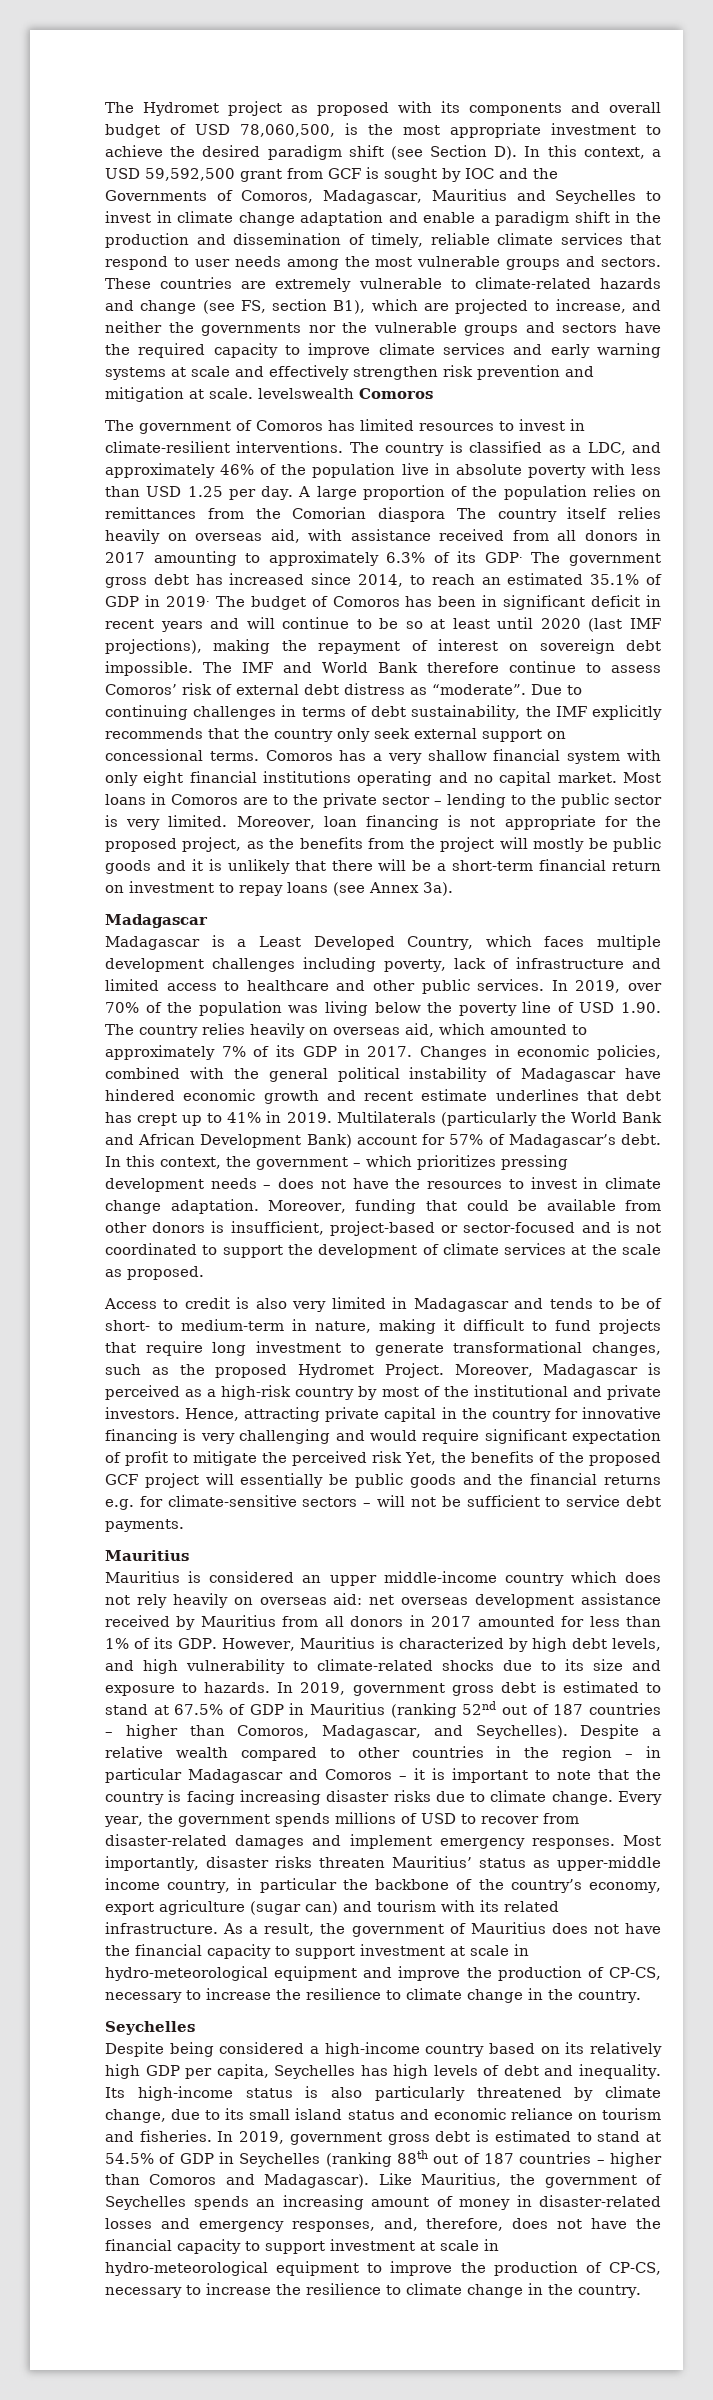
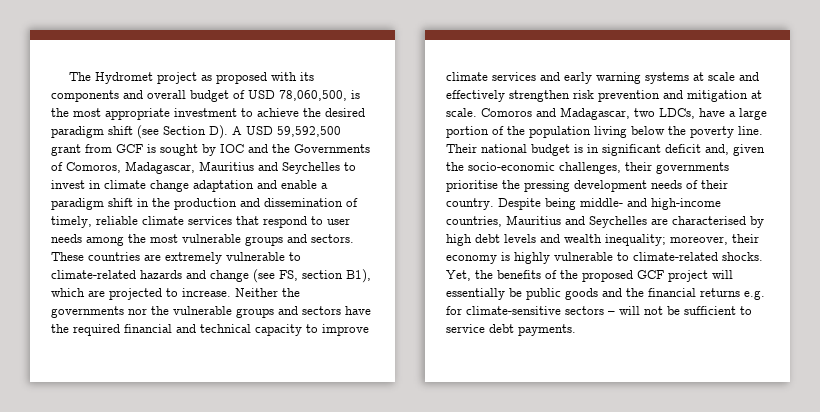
- The Hydromet project as proposed with its components and overall budget of USD 78,060,500, is the most appropriate investment to achieve the desired paradigm shift (see Section D). In this context, a USD 59,592,500 grant from GCF is sought by IOC and the Governments of Comoros, Madagascar, Mauritius and Seychelles to invest in climate change adaptation and enable a paradigm shift in the production and dissemination of timely, reliable climate services that respond to user needs among the most vulnerable groups and sectors.
+ The Hydromet project as proposed with its components and overall budget of USD 78,060,500, is the most appropriate investment to achieve the desired paradigm shift (see Section D). A USD 59,592,500 grant from GCF is sought by IOC and the Governments of Comoros, Madagascar, Mauritius and Seychelles to invest in climate change adaptation and enable a paradigm shift in the production and dissemination of timely, reliable climate services that respond to user needs among the most vulnerable groups and sectors.
- These countries are extremely vulnerable to climate-related hazards and change (see FS, section B1), which are projected to increase, and neither the governments nor the vulnerable groups and sectors have the required capacity to improve climate services and early warning systems at scale and effectively strengthen risk prevention and mitigation at scale. levelswealth Comoros
- The government of Comoros has limited resources to invest in climate-resilient interventions. The country is classified as a LDC, and approximately 46% of the population live in absolute poverty with less than USD 1.25 per day. A large proportion of the population relies on remittances from the Comorian diaspora The country itself relies heavily on overseas aid, with assistance received from all donors in 2017 amounting to approximately 6.3% of its GDP. The government gross debt has increased since 2014, to reach an estimated 35.1% of GDP in 2019. The budget of Comoros has been in significant deficit in recent years and will continue to be so at least until 2020 (last IMF projections), making the repayment of interest on sovereign debt impossible. The IMF and World Bank therefore continue to assess Comoros’ risk of external debt distress as “moderate”. Due to continuing challenges in terms of debt sustainability, the IMF explicitly recommends that the country only seek external support on concessional terms. Comoros has a very shallow financial system with only eight financial institutions operating and no capital market. Most loans in Comoros are to the private sector – lending to the public sector is very limited. Moreover, loan financing is not appropriate for the proposed project, as the benefits from the project will mostly be public goods and it is unlikely that there will be a short-term financial return on investment to repay loans (see Annex 3a).
- Madagascar
- Madagascar is a Least Developed Country, which faces multiple development challenges including poverty, lack of infrastructure and limited access to healthcare and other public services. In 2019, over 70% of the population was living below the poverty line of USD 1.90. The country relies heavily on overseas aid, which amounted to approximately 7% of its GDP in 2017. Changes in economic policies, combined with the general political instability of Madagascar have hindered economic growth and recent estimate underlines that debt has crept up to 41% in 2019. Multilaterals (particularly the World Bank and African Development Bank) account for 57% of Madagascar’s debt. In this context, the government – which prioritizes pressing development needs – does not have the resources to invest in climate change adaptation. Moreover, funding that could be available from other donors is insufficient, project-based or sector-focused and is not coordinated to support the development of climate services at the scale as proposed.
- Access to credit is also very limited in Madagascar and tends to be of short- to medium-term in nature, making it difficult to fund projects that require long investment to generate transformational changes, such as the proposed Hydromet Project. Moreover, Madagascar is perceived as a high-risk country by most of the institutional and private investors. Hence, attracting private capital in the country for innovative financing is very challenging and would require significant expectation of profit to mitigate the perceived risk Yet, the benefits of the proposed GCF project will essentially be public goods and the financial returns e.g. for climate-sensitive sectors – will not be sufficient to service debt payments.
- Mauritius
- Mauritius is considered an upper middle-income country which does not rely heavily on overseas aid: net overseas development assistance received by Mauritius from all donors in 2017 amounted for less than 1% of its GDP. However, Mauritius is characterized by high debt levels, and high vulnerability to climate-related shocks due to its size and exposure to hazards. In 2019, government gross debt is estimated to stand at 67.5% of GDP in Mauritius (ranking 52nd out of 187 countries – higher than Comoros, Madagascar, and Seychelles). Despite a relative wealth compared to other countries in the region – in particular Madagascar and Comoros – it is important to note that the country is facing increasing disaster risks due to climate change. Every year, the government spends millions of USD to recover from disaster-related damages and implement emergency responses. Most importantly, disaster risks threaten Mauritius’ status as upper-middle income country, in particular the backbone of the country’s economy, export agriculture (sugar can) and tourism with its related infrastructure. As a result, the government of Mauritius does not have the financial capacity to support investment at scale in hydro-meteorological equipment and improve the production of CP-CS, necessary to increase the resilience to climate change in the country.
- Seychelles
- Despite being considered a high-income country based on its relatively high GDP per capita, Seychelles has high levels of debt and inequality. Its high-income status is also particularly threatened by climate change, due to its small island status and economic reliance on tourism and fisheries. In 2019, government gross debt is estimated to stand at 54.5% of GDP in Seychelles (ranking 88th out of 187 countries – higher than Comoros and Madagascar). Like Mauritius, the government of Seychelles spends an increasing amount of money in disaster-related losses and emergency responses, and, therefore, does not have the financial capacity to support investment at scale in hydro-meteorological equipment to improve the production of CP-CS, necessary to increase the resilience to climate change in the country.
+ These countries are extremely vulnerable to climate-related hazards and change (see FS, section B1), which are projected to increase. Neither the governments nor the vulnerable groups and sectors have the required financial and technical capacity to improve climate services and early warning systems at scale and effectively strengthen risk prevention and mitigation at scale. Comoros and Madagascar, two LDCs, have a large portion of the population living below the poverty line. Their national budget is in significant deficit and, given the socio-economic challenges, their governments prioritise the pressing development needs of their country. Despite being middle- and high-income countries, Mauritius and Seychelles are characterised by high debt levels and wealth inequality; moreover, their economy is highly vulnerable to climate-related shocks. Yet, the benefits of the proposed GCF project will essentially be public goods and the financial returns e.g. for climate-sensitive sectors – will not be sufficient to service debt payments.

